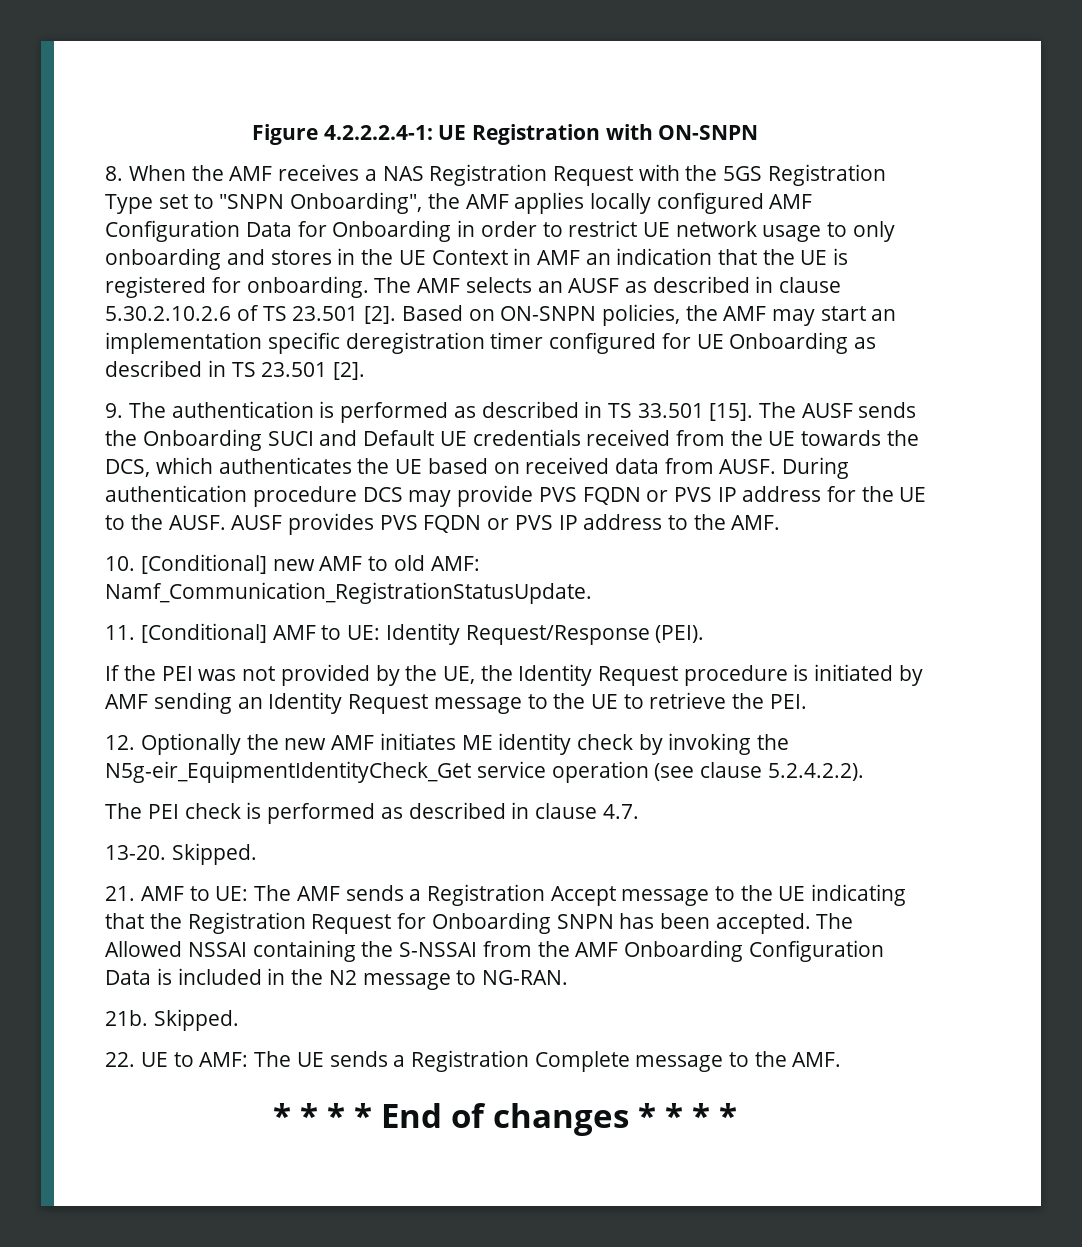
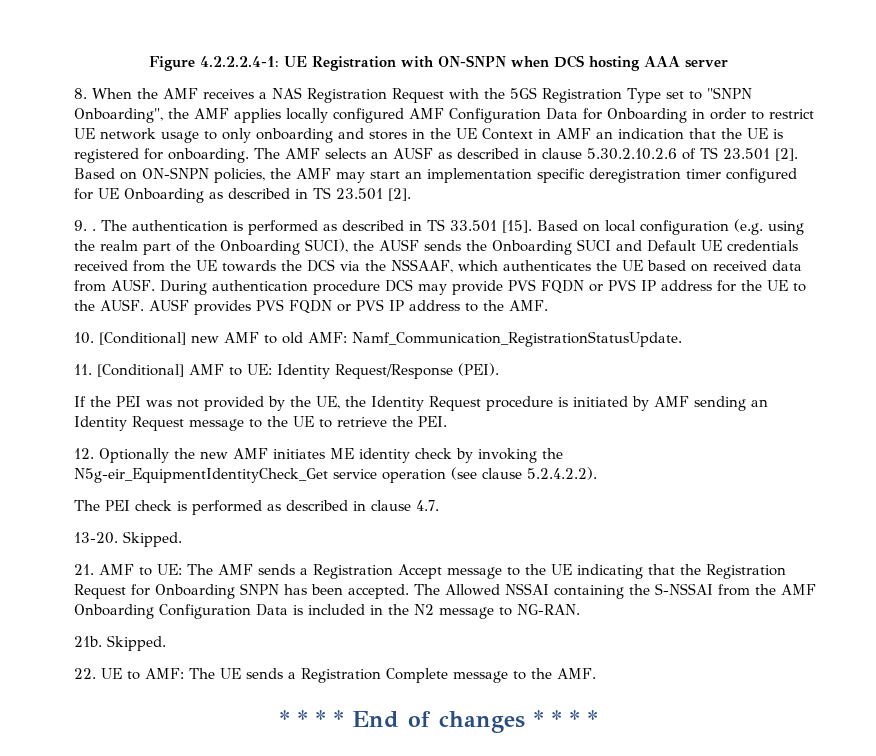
- Figure 4.2.2.2.4-1: UE Registration with ON-SNPN
+ Figure 4.2.2.2.4-1: UE Registration with ON-SNPN when DCS hosting AAA server
- 9. The authentication is performed as described in TS 33.501 [15].
+ 9. . The authentication is performed as described in TS 33.501 [15].
- The AUSF sends the Onboarding SUCI and Default UE credentials received from the UE towards the DCS, which authenticates the UE based on received data from AUSF.
+ Based on local configuration (e.g. using the realm part of the Onboarding SUCI), the AUSF sends the Onboarding SUCI and Default UE credentials received from the UE towards the DCS via the NSSAAF, which authenticates the UE based on received data from AUSF.

